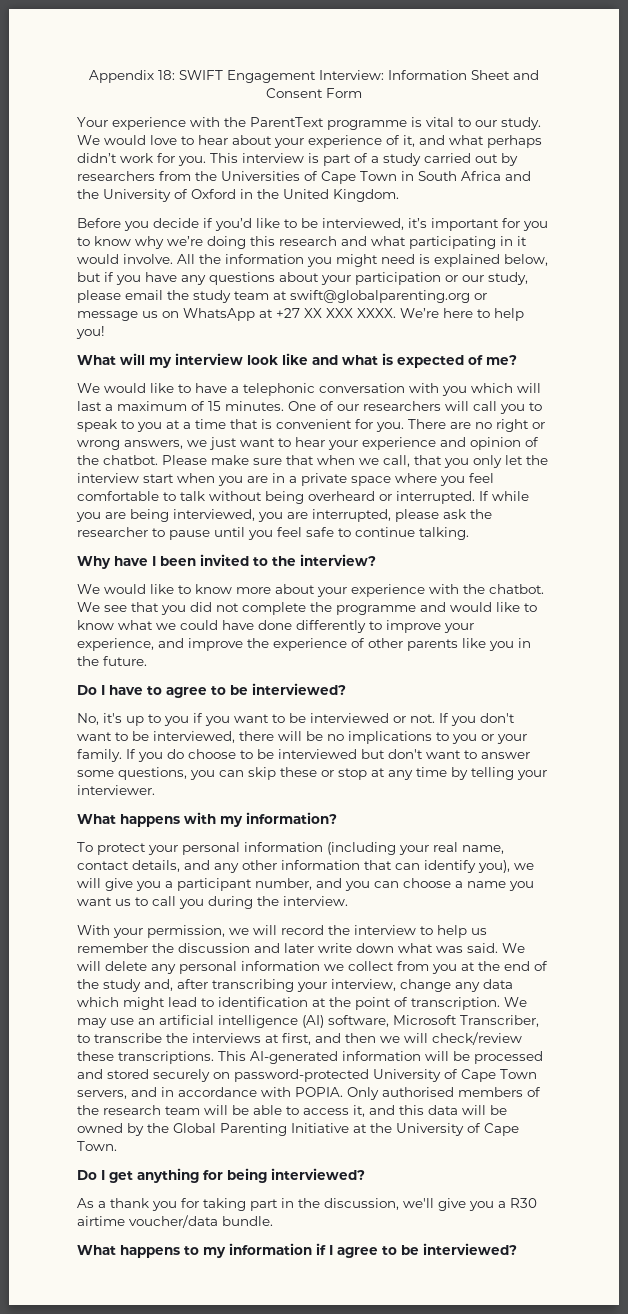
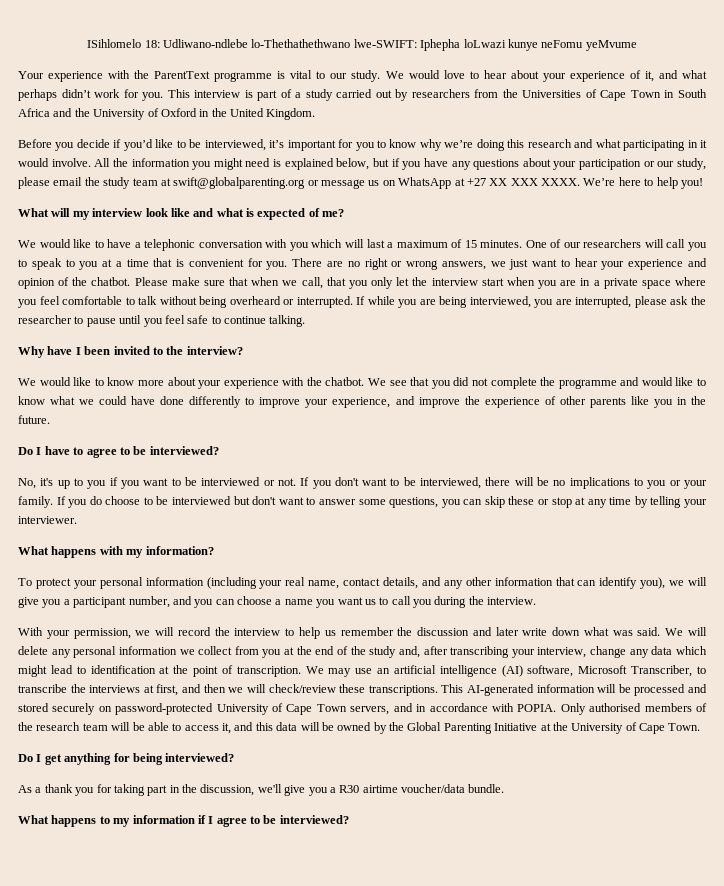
- Appendix 18: SWIFT Engagement Interview: Information Sheet and Consent Form
+ ISihlomelo 18: Udliwano-ndlebe lo-Thethathethwano lwe-SWIFT: Iphepha loLwazi kunye neFomu yeMvume

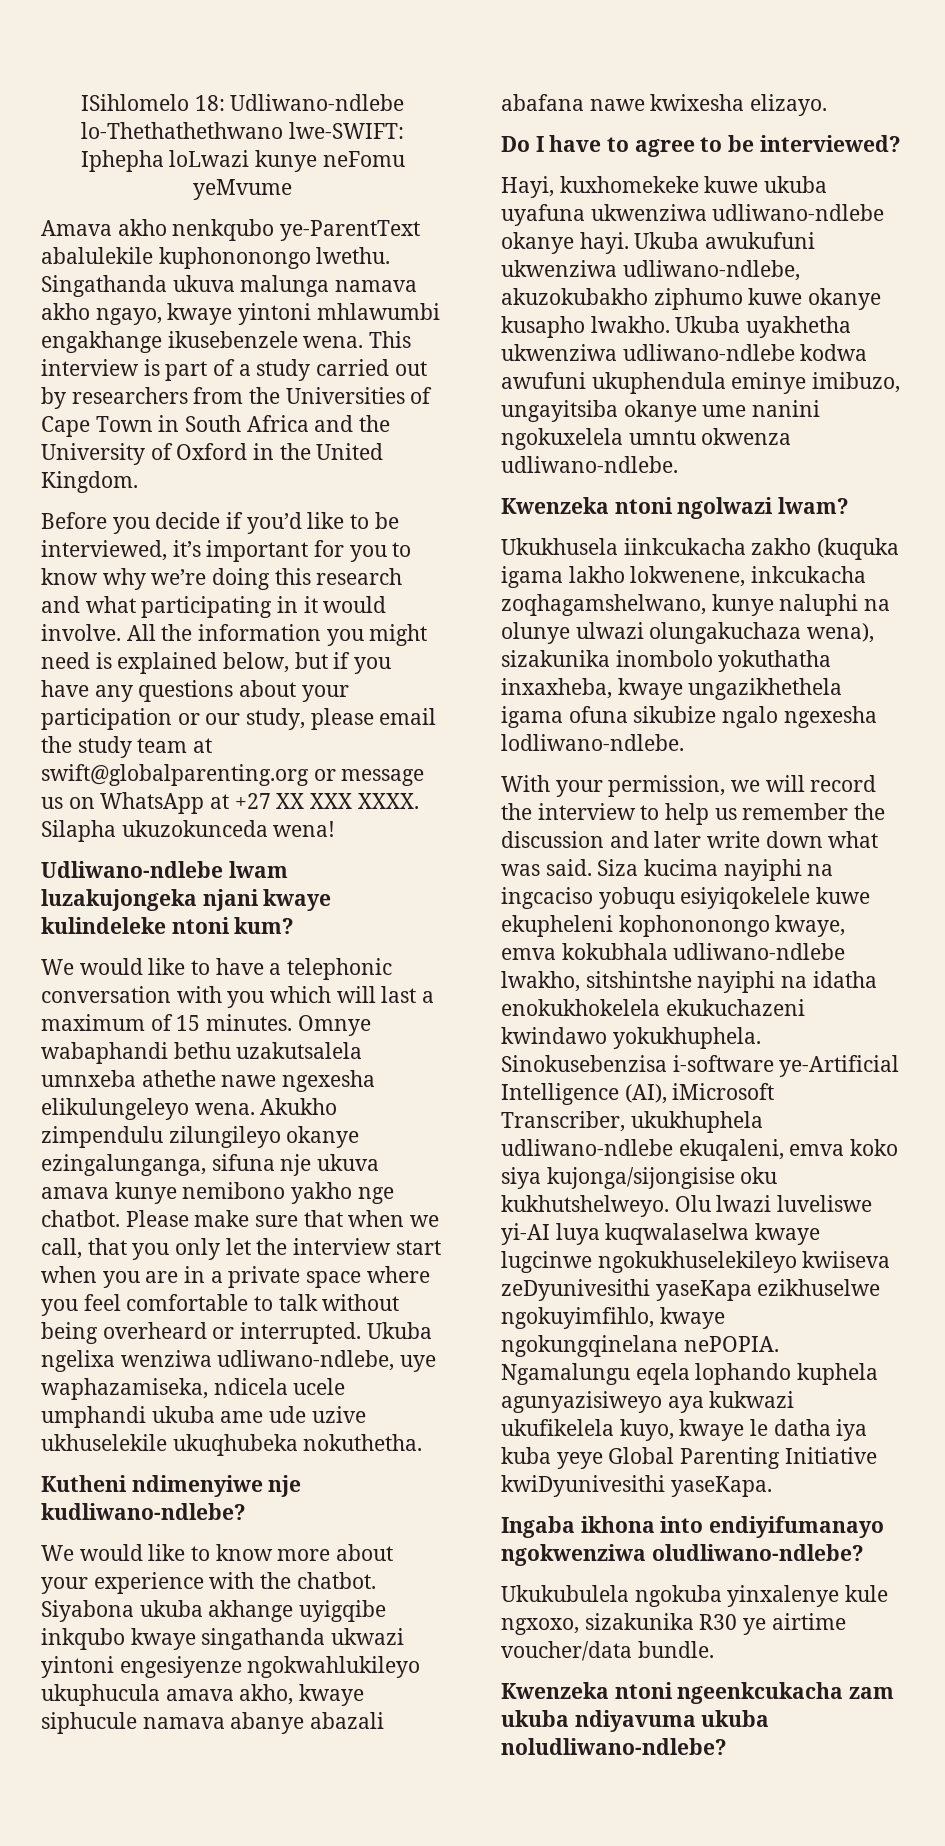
- Your experience with the ParentText programme is vital to our study. We would love to hear about your experience of it, and what perhaps didn’t work for you.
+ Amava akho nenkqubo ye-ParentText abalulekile kuphononongo lwethu. Singathanda ukuva malunga namava akho ngayo, kwaye yintoni mhlawumbi engakhange ikusebenzele wena.
- We’re here to help you!
- What will my interview look like and what is expected of me?
+ Silapha ukuzokunceda wena!
+ Udliwano-ndlebe lwam luzakujongeka njani kwaye kulindeleke ntoni kum?
- One of our researchers will call you to speak to you at a time that is convenient for you. There are no right or wrong answers, we just want to hear your experience and opinion of the chatbot.
+ Omnye wabaphandi bethu uzakutsalela umnxeba athethe nawe ngexesha elikulungeleyo wena. Akukho zimpendulu zilungileyo okanye ezingalunganga, sifuna nje ukuva amava kunye nemibono yakho nge chatbot.
- If while you are being interviewed, you are interrupted, please ask the researcher to pause until you feel safe to continue talking.
- Why have I been invited to the interview?
+ Ukuba ngelixa wenziwa udliwano-ndlebe, uye waphazamiseka, ndicela ucele umphandi ukuba ame ude uzive ukhuselekile ukuqhubeka nokuthetha.
+ Kutheni ndimenyiwe nje kudliwano-ndlebe?
- We see that you did not complete the programme and would like to know what we could have done differently to improve your experience, and improve the experience of other parents like you in the future.
+ Siyabona ukuba akhange uyigqibe inkqubo kwaye singathanda ukwazi yintoni engesiyenze ngokwahlukileyo ukuphucula amava akho, kwaye siphucule namava abanye abazali abafana nawe kwixesha elizayo.
- No, it's up to you if you want to be interviewed or not. If you don't want to be interviewed, there will be no implications to you or your family. If you do choose to be interviewed but don't want to answer some questions, you can skip these or stop at any time by telling your interviewer.
- What happens with my information?
- To protect your personal information (including your real name, contact details, and any other information that can identify you), we will give you a participant number, and you can choose a name you want us to call you during the interview.
+ Hayi, kuxhomekeke kuwe ukuba uyafuna ukwenziwa udliwano-ndlebe okanye hayi. Ukuba awukufuni ukwenziwa udliwano-ndlebe, akuzokubakho ziphumo kuwe okanye kusapho lwakho. Ukuba uyakhetha ukwenziwa udliwano-ndlebe kodwa awufuni ukuphendula eminye imibuzo, ungayitsiba okanye ume nanini ngokuxelela umntu okwenza udliwano-ndlebe.
+ Kwenzeka ntoni ngolwazi lwam?
+ Ukukhusela iinkcukacha zakho (kuquka igama lakho lokwenene, inkcukacha zoqhagamshelwano, kunye naluphi na olunye ulwazi olungakuchaza wena), sizakunika inombolo yokuthatha inxaxheba, kwaye ungazikhethela igama ofuna sikubize ngalo ngexesha lodliwano-ndlebe.
- We will delete any personal information we collect from you at the end of the study and, after transcribing your interview, change any data which might lead to identification at the point of transcription. We may use an artificial intelligence (AI) software, Microsoft Transcriber, to transcribe the interviews at first, and then we will check/review these transcriptions. This AI-generated information will be processed and stored securely on password-protected University of Cape Town servers, and in accordance with POPIA. Only authorised members of the research team will be able to access it, and this data will be owned by the Global Parenting Initiative at the University of Cape Town.
- Do I get anything for being interviewed?
- As a thank you for taking part in the discussion, we'll give you a R30 airtime voucher/data bundle.
- What happens to my information if I agree to be interviewed?
+ Siza kucima nayiphi na ingcaciso yobuqu esiyiqokelele kuwe ekupheleni kophononongo kwaye, emva kokubhala udliwano-ndlebe lwakho, sitshintshe nayiphi na idatha enokukhokelela ekukuchazeni kwindawo yokukhuphela. Sinokusebenzisa i-software ye-Artificial Intelligence (AI), iMicrosoft Transcriber, ukukhuphela udliwano-ndlebe ekuqaleni, emva koko siya kujonga/sijongisise oku kukhutshelweyo. Olu lwazi luveliswe yi-AI luya kuqwalaselwa kwaye lugcinwe ngokukhuselekileyo kwiiseva zeDyunivesithi yaseKapa ezikhuselwe ngokuyimfihlo, kwaye ngokungqinelana nePOPIA. Ngamalungu eqela lophando kuphela agunyazisiweyo aya kukwazi ukufikelela kuyo, kwaye le datha iya kuba yeye Global Parenting Initiative kwiDyunivesithi yaseKapa.
+ Ingaba ikhona into endiyifumanayo ngokwenziwa oludliwano-ndlebe?
+ Ukukubulela ngokuba yinxalenye kule ngxoxo, sizakunika R30 ye airtime voucher/data bundle.
+ Kwenzeka ntoni ngeenkcukacha zam ukuba ndiyavuma ukuba noludliwano-ndlebe?

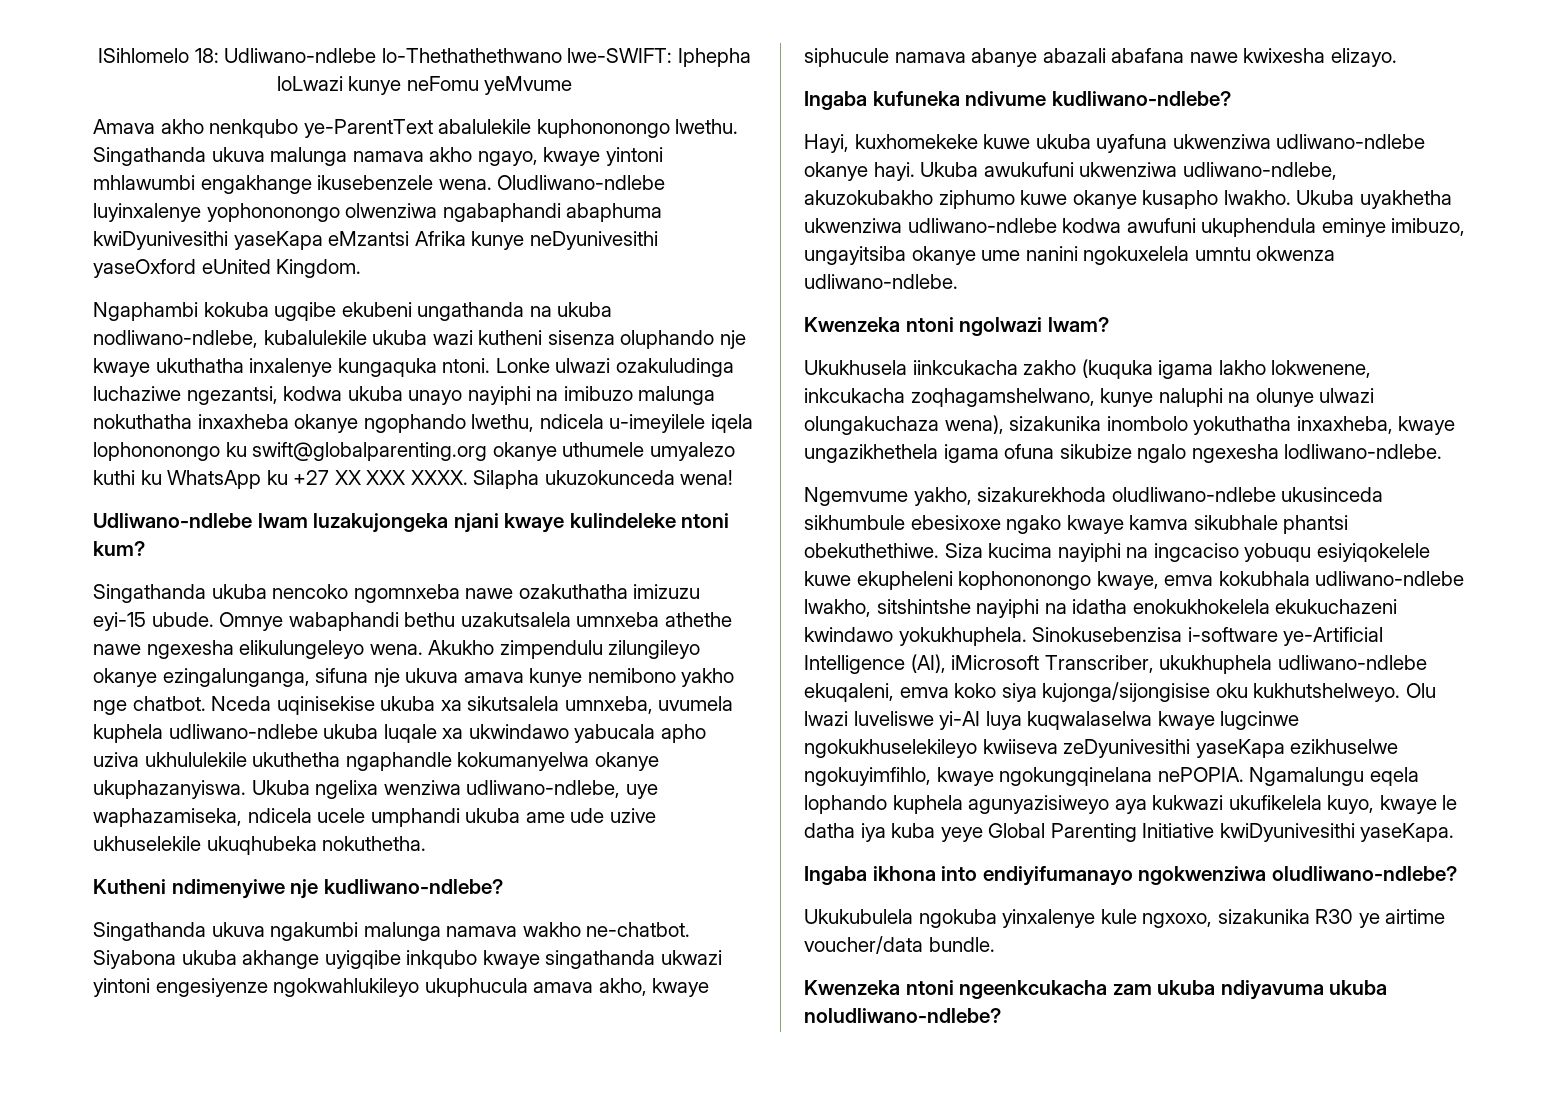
- This interview is part of a study carried out by researchers from the Universities of Cape Town in South Africa and the University of Oxford in the United Kingdom.
- Before you decide if you’d like to be interviewed, it’s important for you to know why we’re doing this research and what participating in it would involve. All the information you might need is explained below, but if you have any questions about your participation or our study, please email the study team at swift@globalparenting.org or message us on WhatsApp at +27 XX XXX XXXX.
+ Oludliwano-ndlebe luyinxalenye yophononongo olwenziwa ngabaphandi abaphuma kwiDyunivesithi yaseKapa eMzantsi Afrika kunye neDyunivesithi yaseOxford eUnited Kingdom.
+ Ngaphambi kokuba ugqibe ekubeni ungathanda na ukuba nodliwano-ndlebe, kubalulekile ukuba wazi kutheni sisenza oluphando nje kwaye ukuthatha inxalenye kungaquka ntoni. Lonke ulwazi ozakuludinga luchaziwe ngezantsi, kodwa ukuba unayo nayiphi na imibuzo malunga nokuthatha inxaxheba okanye ngophando lwethu, ndicela u-imeyilele iqela lophononongo ku swift@globalparenting.org okanye uthumele umyalezo kuthi ku WhatsApp ku +27 XX XXX XXXX.
- We would like to have a telephonic conversation with you which will last a maximum of 15 minutes.
+ Singathanda ukuba nencoko ngomnxeba nawe ozakuthatha imizuzu eyi-15 ubude.
- Please make sure that when we call, that you only let the interview start when you are in a private space where you feel comfortable to talk without being overheard or interrupted.
+ Nceda uqinisekise ukuba xa sikutsalela umnxeba, uvumela kuphela udliwano-ndlebe ukuba luqale xa ukwindawo yabucala apho uziva ukhululekile ukuthetha ngaphandle kokumanyelwa okanye ukuphazanyiswa.
- We would like to know more about your experience with the chatbot.
+ Singathanda ukuva ngakumbi malunga namava wakho ne-chatbot.
- Do I have to agree to be interviewed?
+ Ingaba kufuneka ndivume kudliwano-ndlebe?
- With your permission, we will record the interview to help us remember the discussion and later write down what was said.
+ Ngemvume yakho, sizakurekhoda oludliwano-ndlebe ukusinceda sikhumbule ebesixoxe ngako kwaye kamva sikubhale phantsi obekuthethiwe.

